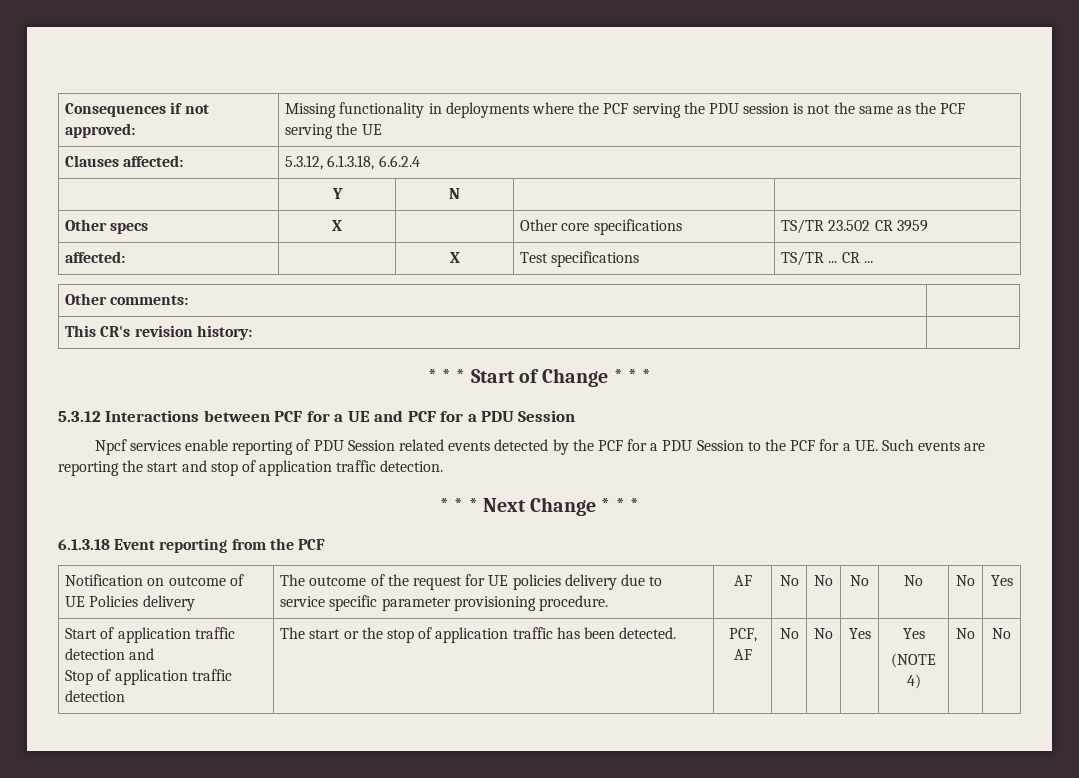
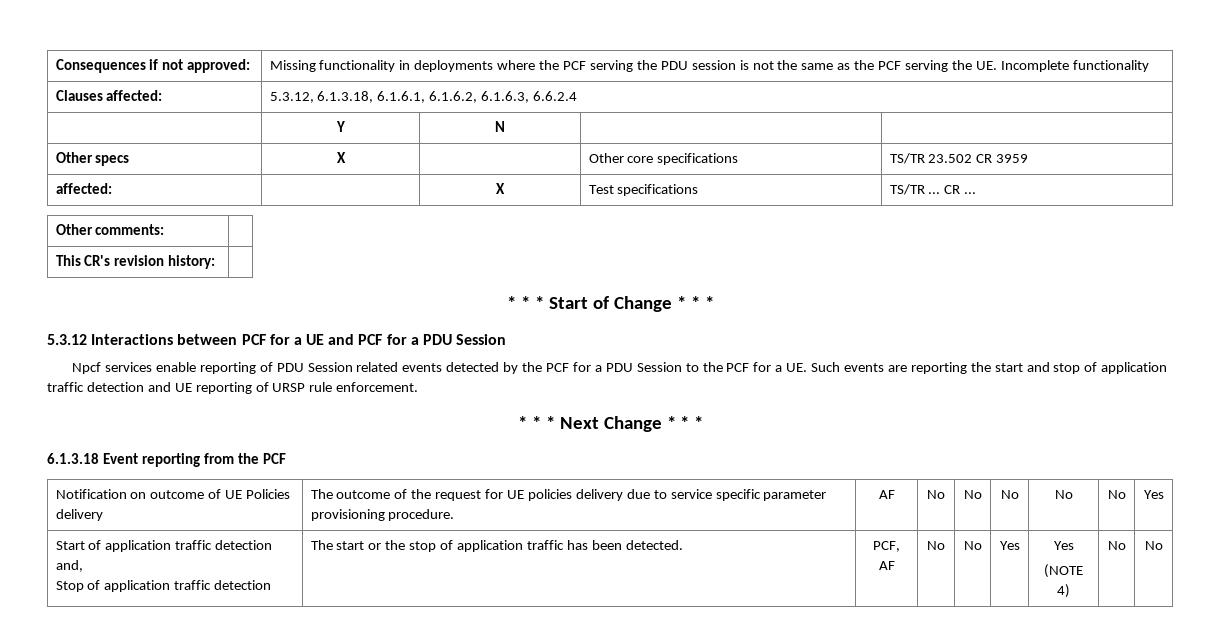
- Consequences if not approved: | Missing functionality in deployments where the PCF serving the PDU session is not the same as the PCF serving the UE
+ Consequences if not approved: | Missing functionality in deployments where the PCF serving the PDU session is not the same as the PCF serving the UE. Incomplete functionality
- Clauses affected: | 5.3.12, 6.1.3.18, 6.6.2.4
+ Clauses affected: | 5.3.12, 6.1.3.18, 6.1.6.1, 6.1.6.2, 6.1.6.3, 6.6.2.4
- Npcf services enable reporting of PDU Session related events detected by the PCF for a PDU Session to the PCF for a UE. Such events are reporting the start and stop of application traffic detection.
+ Npcf services enable reporting of PDU Session related events detected by the PCF for a PDU Session to the PCF for a UE. Such events are reporting the start and stop of application traffic detection and UE reporting of URSP rule enforcement.
- Start of application traffic detection and
+ Start of application traffic detection and,

